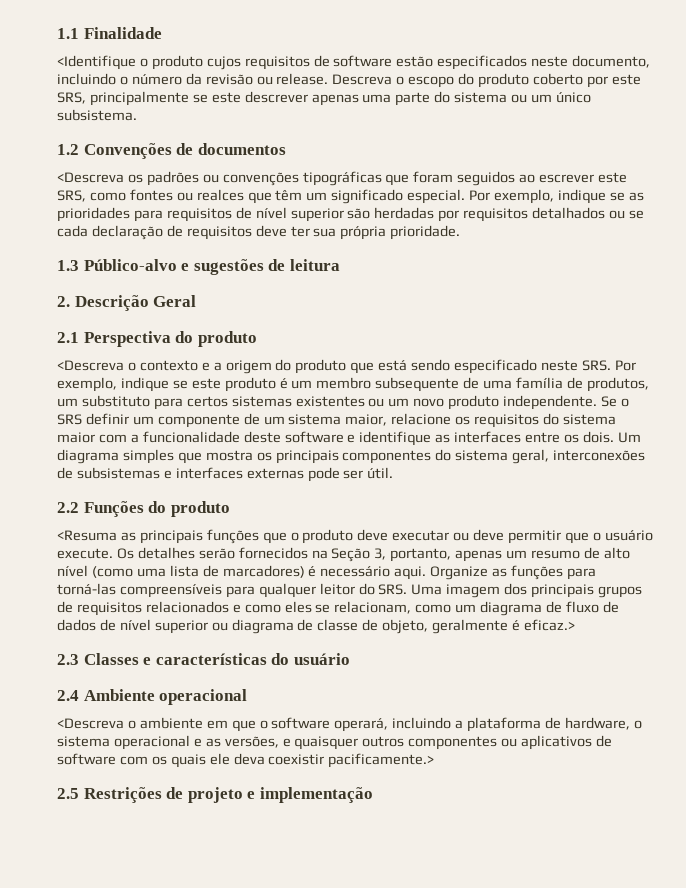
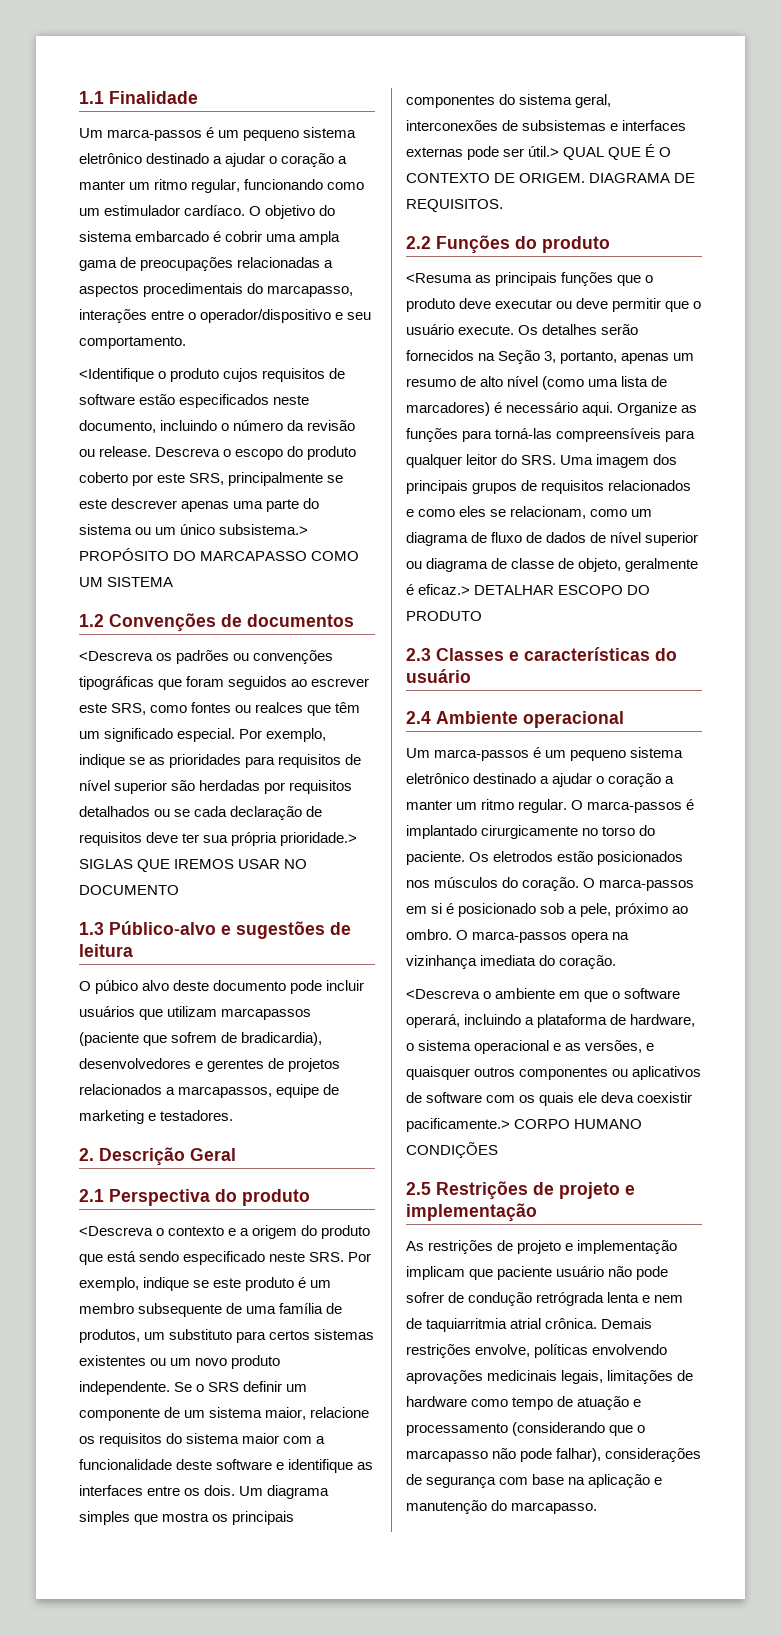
+ Um marca-passos é um pequeno sistema eletrônico destinado a ajudar o coração a manter um ritmo regular, funcionando como um estimulador cardíaco. O objetivo do sistema embarcado é cobrir uma ampla gama de preocupações relacionadas a aspectos procedimentais do marcapasso, interações entre o operador/dispositivo e seu comportamento.
- Descreva o escopo do produto coberto por este SRS, principalmente se este descrever apenas uma parte do sistema ou um único subsistema.
+ Descreva o escopo do produto coberto por este SRS, principalmente se este descrever apenas uma parte do sistema ou um único subsistema.> PROPÓSITO DO MARCAPASSO COMO UM SISTEMA
- Por exemplo, indique se as prioridades para requisitos de nível superior são herdadas por requisitos detalhados ou se cada declaração de requisitos deve ter sua própria prioridade.
+ Por exemplo, indique se as prioridades para requisitos de nível superior são herdadas por requisitos detalhados ou se cada declaração de requisitos deve ter sua própria prioridade.> SIGLAS QUE IREMOS USAR NO DOCUMENTO
+ O púbico alvo deste documento pode incluir usuários que utilizam marcapassos (paciente que sofrem de bradicardia), desenvolvedores e gerentes de projetos relacionados a marcapassos, equipe de marketing e testadores.
- Um diagrama simples que mostra os principais componentes do sistema geral, interconexões de subsistemas e interfaces externas pode ser útil.
+ Um diagrama simples que mostra os principais componentes do sistema geral, interconexões de subsistemas e interfaces externas pode ser útil.> QUAL QUE É O CONTEXTO DE ORIGEM. DIAGRAMA DE REQUISITOS.
- Organize as funções para torná-las compreensíveis para qualquer leitor do SRS. Uma imagem dos principais grupos de requisitos relacionados e como eles se relacionam, como um diagrama de fluxo de dados de nível superior ou diagrama de classe de objeto, geralmente é eficaz.>
+ Organize as funções para torná-las compreensíveis para qualquer leitor do SRS. Uma imagem dos principais grupos de requisitos relacionados e como eles se relacionam, como um diagrama de fluxo de dados de nível superior ou diagrama de classe de objeto, geralmente é eficaz.> DETALHAR ESCOPO DO PRODUTO
+ Um marca-passos é um pequeno sistema eletrônico destinado a ajudar o coração a manter um ritmo regular. O marca-passos é implantado cirurgicamente no torso do paciente. Os eletrodos estão posicionados nos músculos do coração. O marca-passos em si é posicionado sob a pele, próximo ao ombro. O marca-passos opera na vizinhança imediata do coração.
- <Descreva o ambiente em que o software operará, incluindo a plataforma de hardware, o sistema operacional e as versões, e quaisquer outros componentes ou aplicativos de software com os quais ele deva coexistir pacificamente.>
+ <Descreva o ambiente em que o software operará, incluindo a plataforma de hardware, o sistema operacional e as versões, e quaisquer outros componentes ou aplicativos de software com os quais ele deva coexistir pacificamente.> CORPO HUMANO CONDIÇÕES
+ As restrições de projeto e implementação implicam que paciente usuário não pode sofrer de condução retrógrada lenta e nem de taquiarritmia atrial crônica. Demais restrições envolve, políticas envolvendo aprovações medicinais legais, limitações de hardware como tempo de atuação e processamento (considerando que o marcapasso não pode falhar), considerações de segurança com base na aplicação e manutenção do marcapasso.

